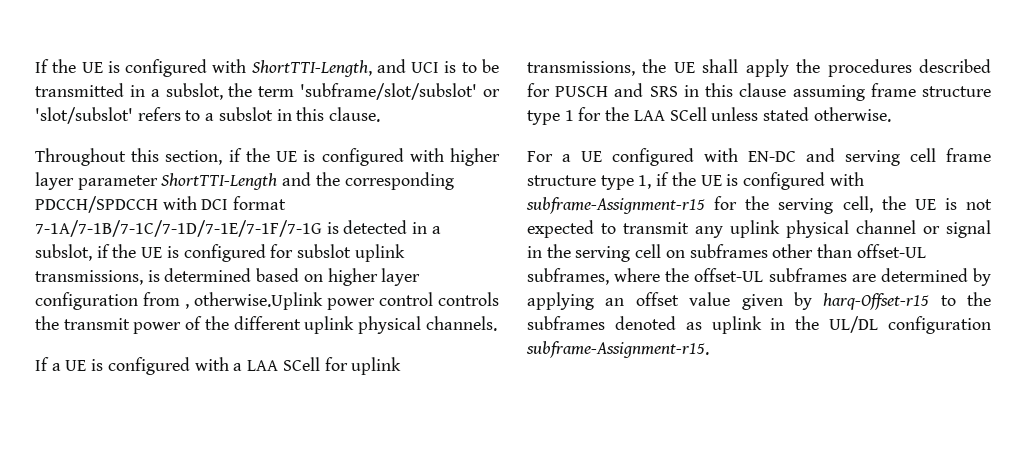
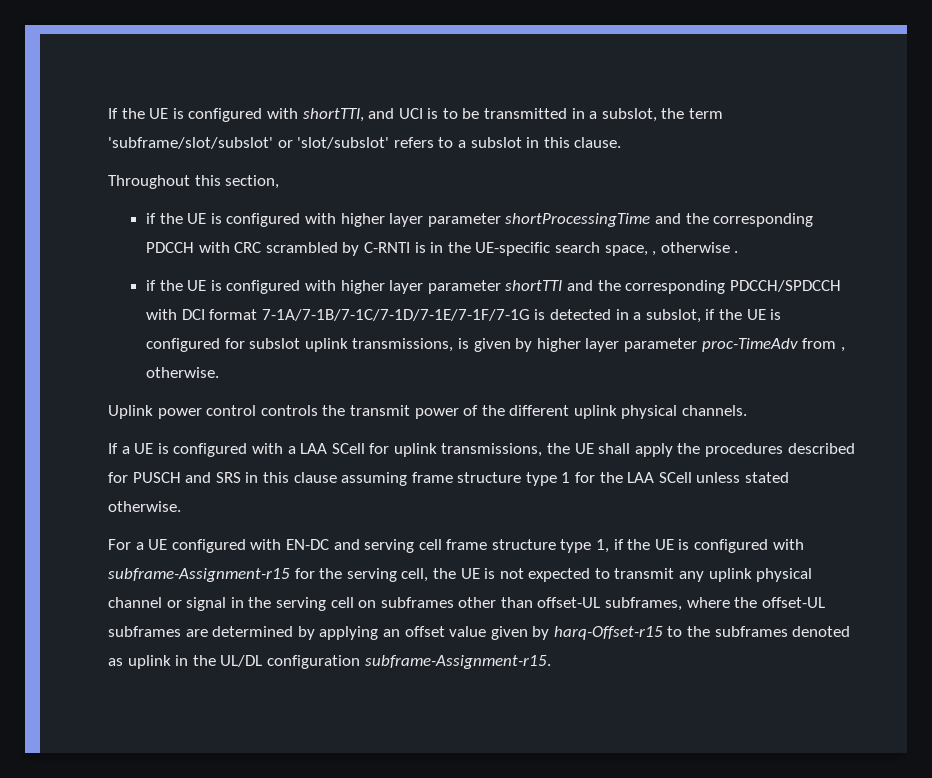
- If the UE is configured with ShortTTI-Length, and UCI is to be transmitted in a subslot, the term 'subframe/slot/subslot' or 'slot/subslot' refers to a subslot in this clause.
+ If the UE is configured with shortTTI, and UCI is to be transmitted in a subslot, the term 'subframe/slot/subslot' or 'slot/subslot' refers to a subslot in this clause.
- Throughout this section, if the UE is configured with higher layer parameter ShortTTI-Length and the corresponding PDCCH/SPDCCH with DCI format 7-1A/7-1B/7-1C/7-1D/7-1E/7-1F/7-1G is detected in a subslot, if the UE is configured for subslot uplink transmissions, is determined based on higher layer configuration from , otherwise.Uplink power control controls the transmit power of the different uplink physical channels.
+ Throughout this section,
+ if the UE is configured with higher layer parameter shortProcessingTime and the corresponding PDCCH with CRC scrambled by C-RNTI is in the UE-specific search space, , otherwise .
+ if the UE is configured with higher layer parameter shortTTI and the corresponding PDCCH/SPDCCH with DCI format 7-1A/7-1B/7-1C/7-1D/7-1E/7-1F/7-1G is detected in a subslot, if the UE is configured for subslot uplink transmissions, is given by higher layer parameter proc-TimeAdv from , otherwise.
+ Uplink power control controls the transmit power of the different uplink physical channels.

